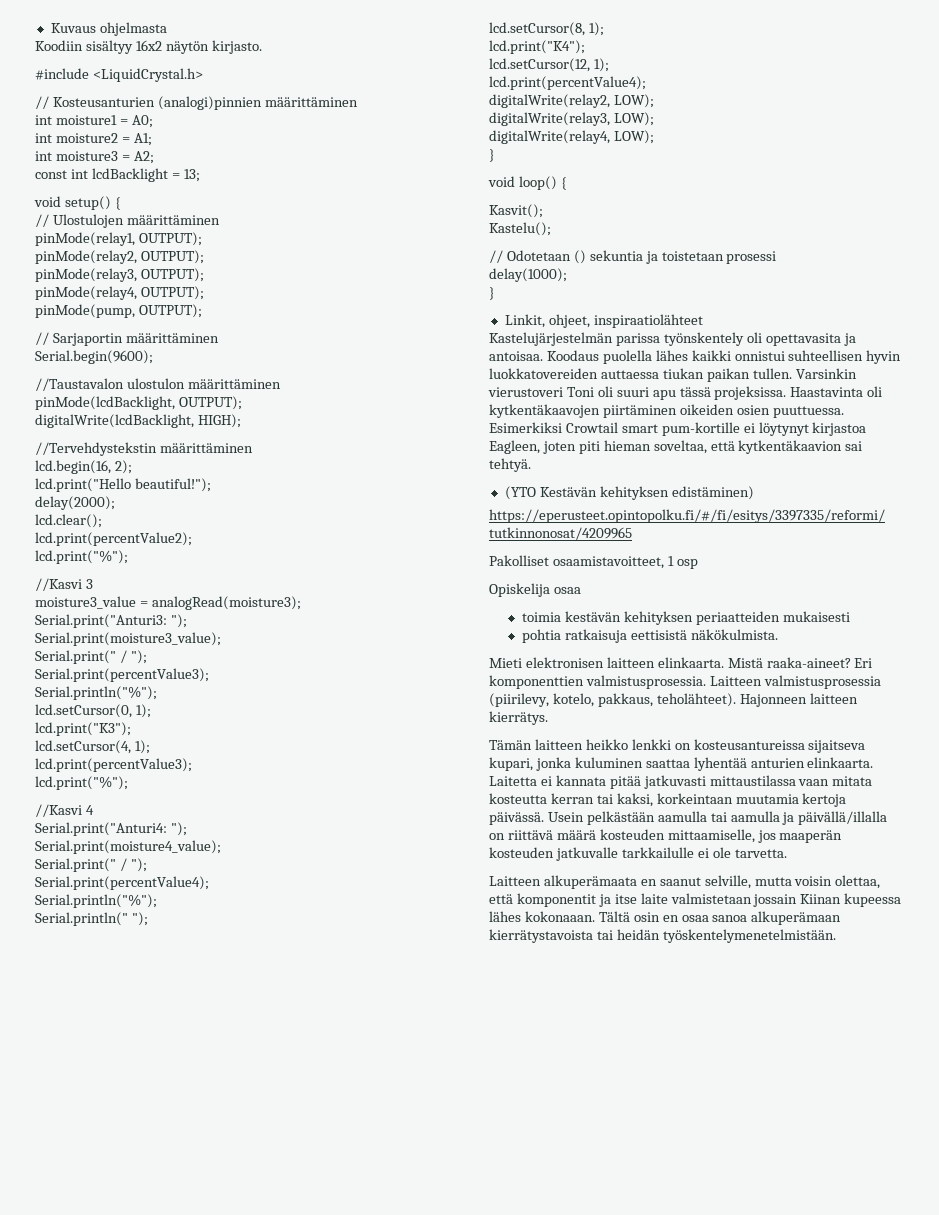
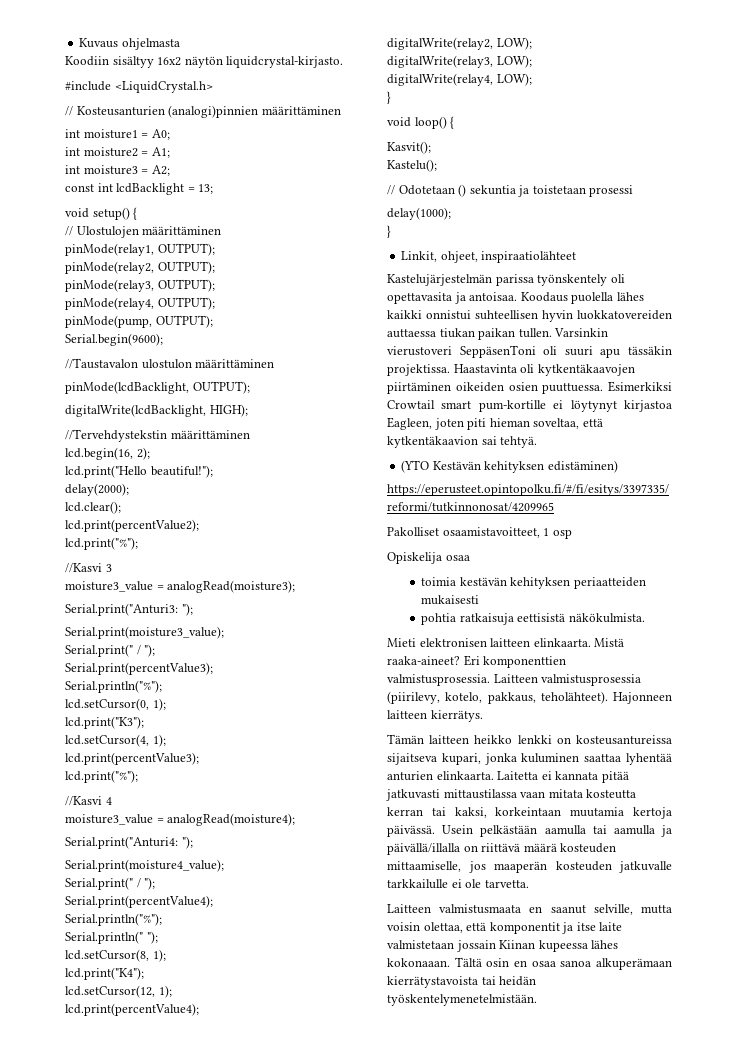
- Koodiin sisältyy 16x2 näytön kirjasto.
+ Koodiin sisältyy 16x2 näytön liquidcrystal-kirjasto.
- // Sarjaportin määrittäminen
+ moisture3_value = analogRead(moisture4);
- Varsinkin vierustoveri Toni oli suuri apu tässä projeksissa.
+ Varsinkin vierustoveri SeppäsenToni oli suuri apu tässäkin projektissa.
- Laitteen alkuperämaata en saanut selville, mutta voisin olettaa, että komponentit ja itse laite valmistetaan jossain Kiinan kupeessa lähes kokonaaan.
+ Laitteen valmistusmaata en saanut selville, mutta voisin olettaa, että komponentit ja itse laite valmistetaan jossain Kiinan kupeessa lähes kokonaaan.

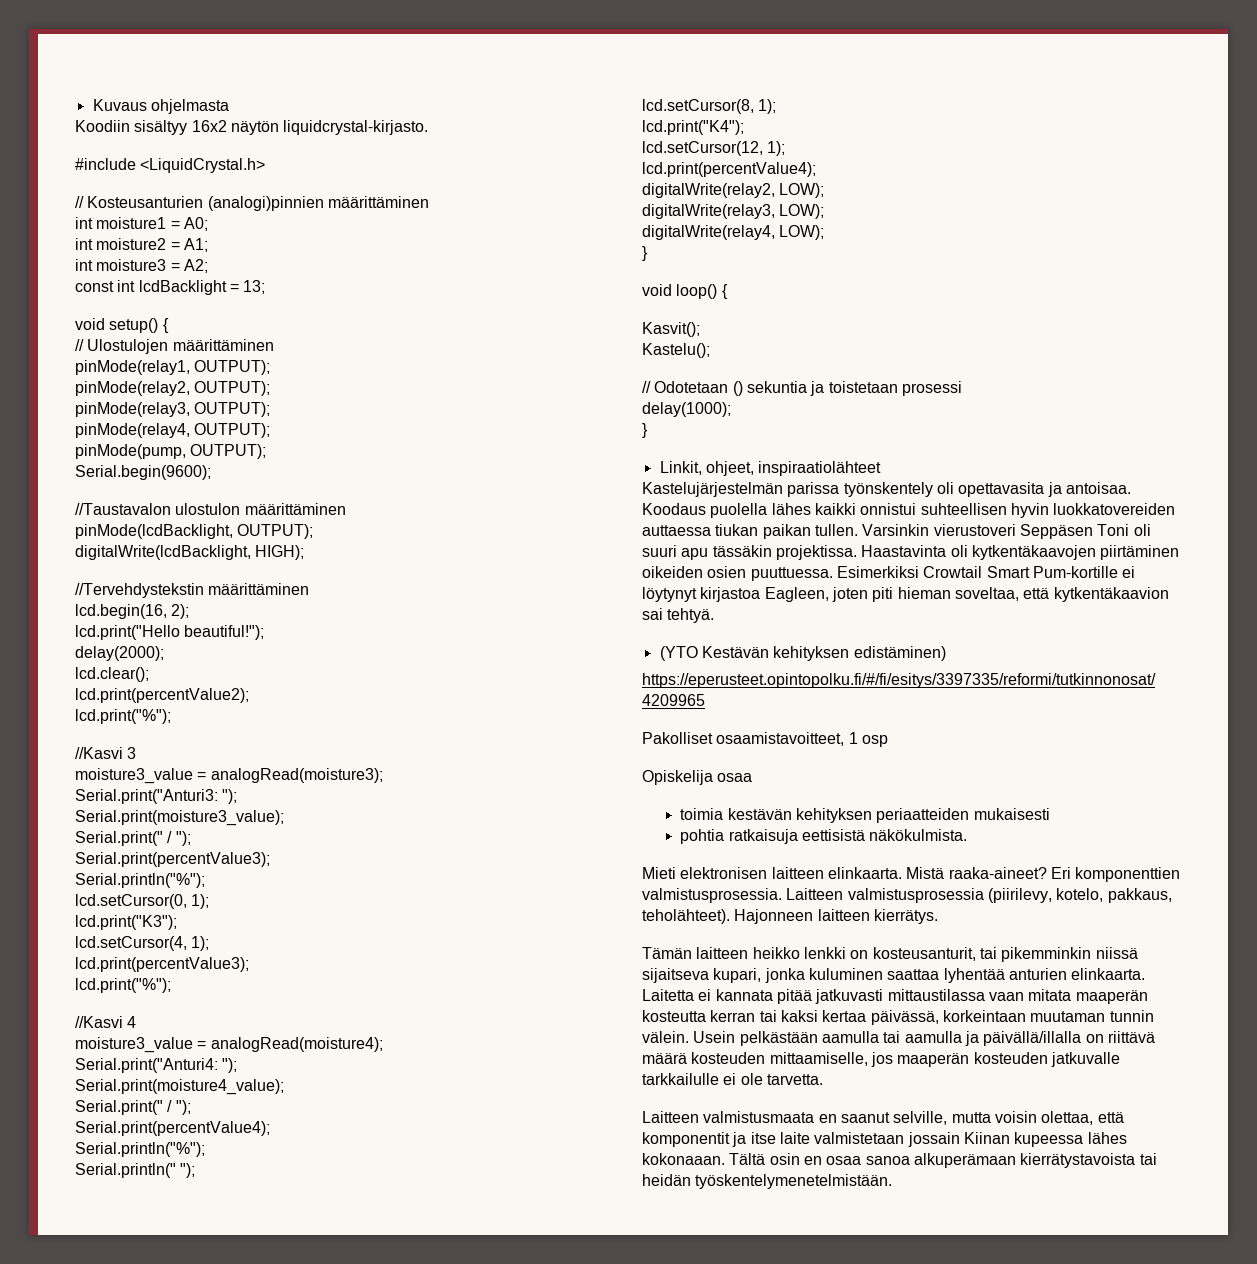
- Varsinkin vierustoveri SeppäsenToni oli suuri apu tässäkin projektissa.
+ Varsinkin vierustoveri Seppäsen Toni oli suuri apu tässäkin projektissa.
- Esimerkiksi Crowtail smart pum-kortille ei löytynyt kirjastoa Eagleen, joten piti hieman soveltaa, että kytkentäkaavion sai tehtyä.
+ Esimerkiksi Crowtail Smart Pum-kortille ei löytynyt kirjastoa Eagleen, joten piti hieman soveltaa, että kytkentäkaavion sai tehtyä.
- Tämän laitteen heikko lenkki on kosteusantureissa sijaitseva kupari, jonka kuluminen saattaa lyhentää anturien elinkaarta.
+ Tämän laitteen heikko lenkki on kosteusanturit, tai pikemminkin niissä sijaitseva kupari, jonka kuluminen saattaa lyhentää anturien elinkaarta.
- Laitetta ei kannata pitää jatkuvasti mittaustilassa vaan mitata kosteutta kerran tai kaksi, korkeintaan muutamia kertoja päivässä.
+ Laitetta ei kannata pitää jatkuvasti mittaustilassa vaan mitata maaperän kosteutta kerran tai kaksi kertaa päivässä, korkeintaan muutaman tunnin välein.

